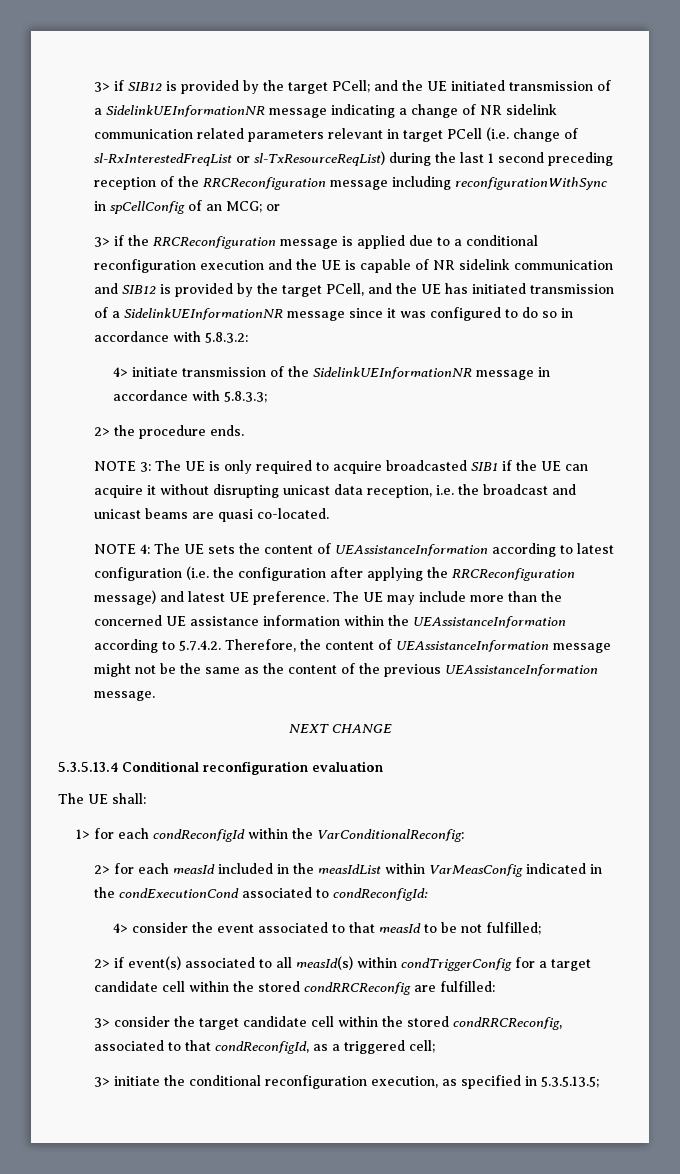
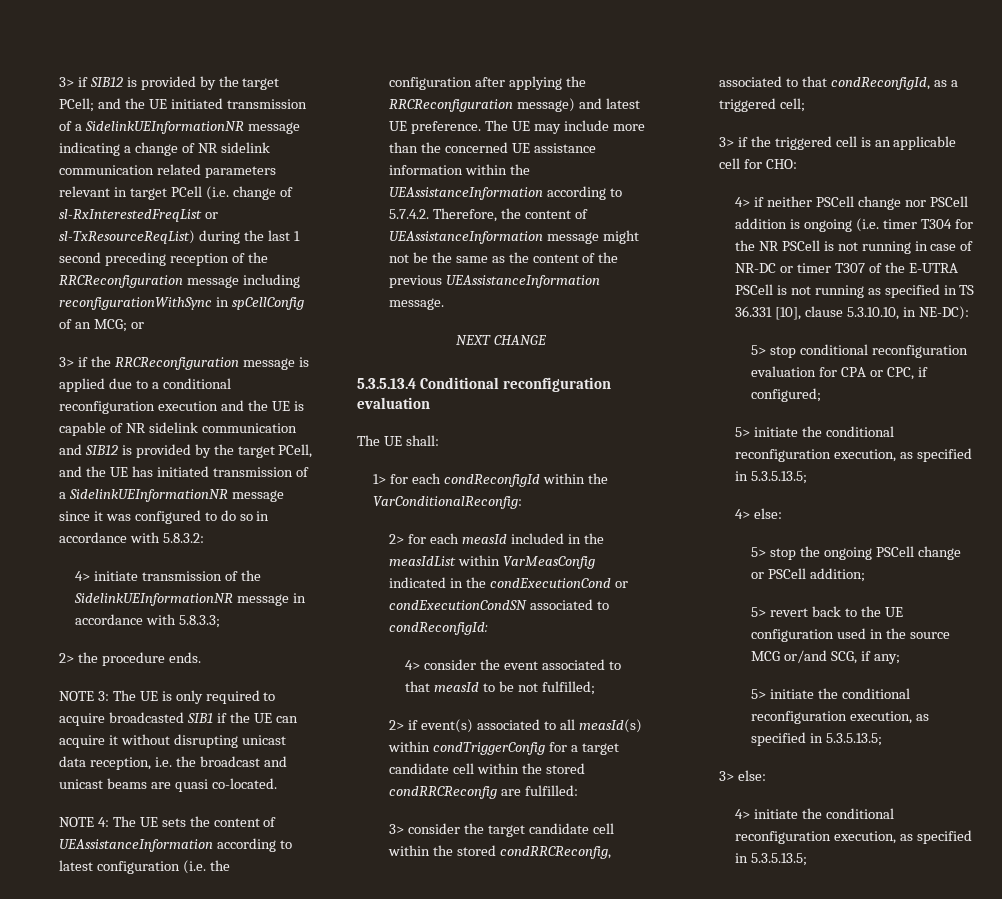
- 2> for each measId included in the measIdList within VarMeasConfig indicated in the condExecutionCond associated to condReconfigId:
+ 2> for each measId included in the measIdList within VarMeasConfig indicated in the condExecutionCond or condExecutionCondSN associated to condReconfigId:
- 3> initiate the conditional reconfiguration execution, as specified in 5.3.5.13.5;
+ 3> if the triggered cell is an applicable cell for CHO:
+ 4> if neither PSCell change nor PSCell addition is ongoing (i.e. timer T304 for the NR PSCell is not running in case of NR-DC or timer T307 of the E-UTRA PSCell is not running as specified in TS 36.331 [10], clause 5.3.10.10, in NE-DC):
+ 5> stop conditional reconfiguration evaluation for CPA or CPC, if configured;
+ 5> initiate the conditional reconfiguration execution, as specified in 5.3.5.13.5;
+ 4> else:
+ 5> stop the ongoing PSCell change or PSCell addition;
+ 5> revert back to the UE configuration used in the source MCG or/and SCG, if any;
+ 5> initiate the conditional reconfiguration execution, as specified in 5.3.5.13.5;
+ 3> else:
+ 4> initiate the conditional reconfiguration execution, as specified in 5.3.5.13.5;

